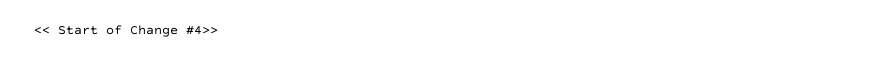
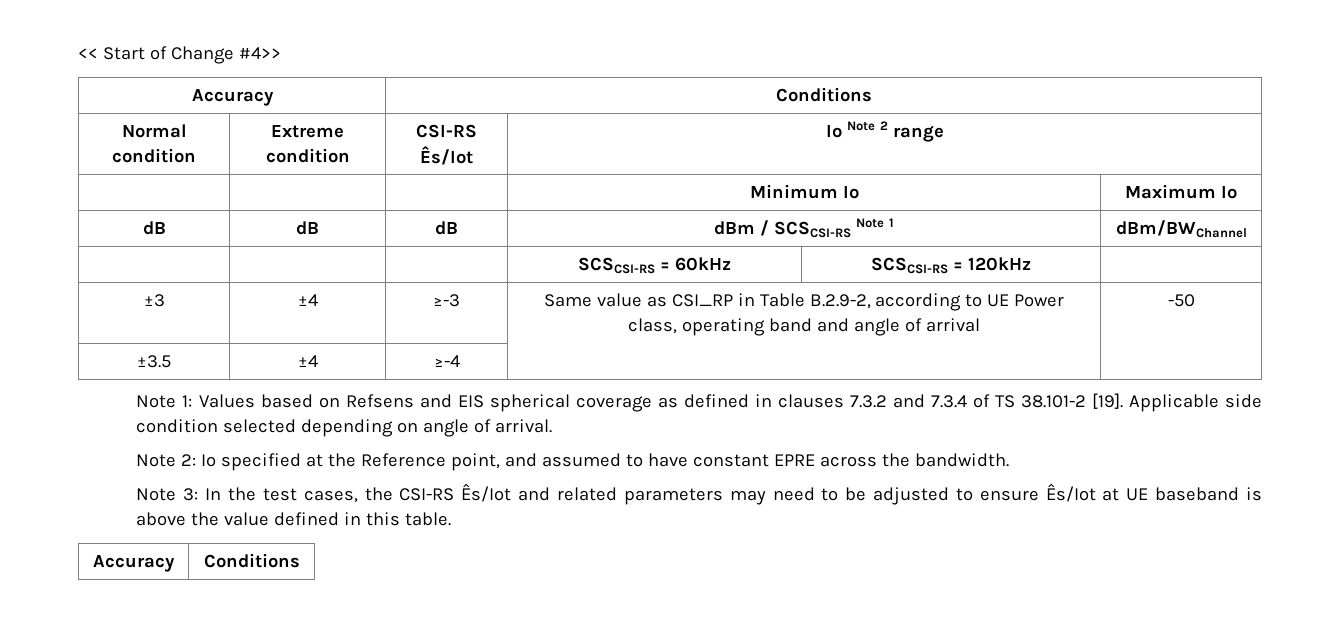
  << Start of Change #4>>
+ Accuracy | Conditions
+ Normal condition | Extreme condition | CSI-RS Ês/Iot | Io Note 2 range
+ | | | Minimum Io | Maximum Io
+ dB | dB | dB | dBm / SCSCSI-RS Note 1 | dBm/BWChannel
+ | | | SCSCSI-RS = 60kHz | SCSCSI-RS = 120kHz |
+ ±3 | ±4 | ≥-3 | Same value as CSI_RP in Table B.2.9-2, according to UE Power class, operating band and angle of arrival | -50
+ ±3.5 | ±4 | ≥-4 | |
+ Note 1: Values based on Refsens and EIS spherical coverage as defined in clauses 7.3.2 and 7.3.4 of TS 38.101-2 [19]. Applicable side condition selected depending on angle of arrival.
+ Note 2: Io specified at the Reference point, and assumed to have constant EPRE across the bandwidth.
+ Note 3: In the test cases, the CSI-RS Ês/Iot and related parameters may need to be adjusted to ensure Ês/Iot at UE baseband is above the value defined in this table.
+ Accuracy | Conditions

